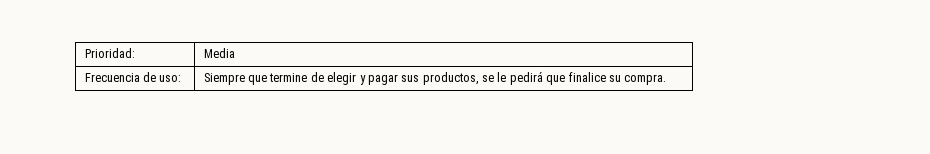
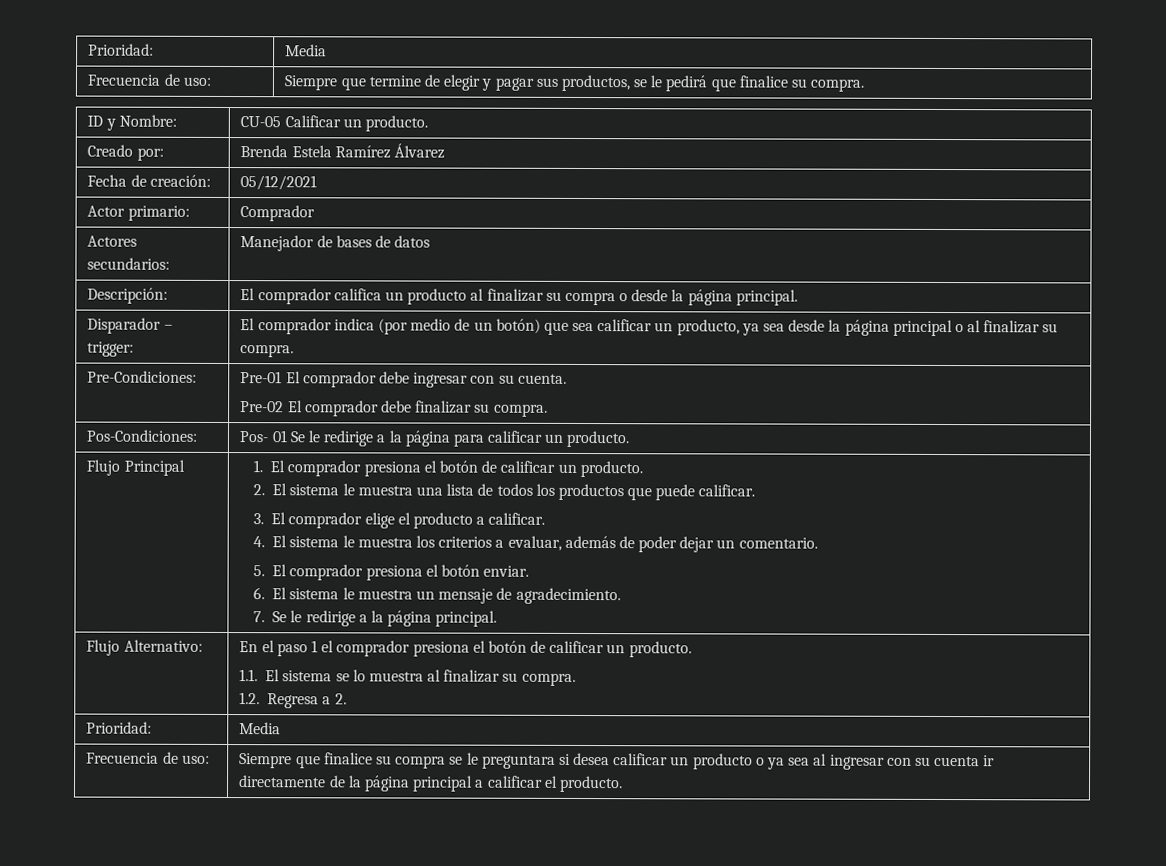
+ ID y Nombre: | CU-05 Calificar un producto.
+ Creado por: | Brenda Estela Ramírez Álvarez
+ Fecha de creación: | 05/12/2021
+ Actor primario: | Comprador
+ Actores secundarios: | Manejador de bases de datos
+ Descripción: | El comprador califica un producto al finalizar su compra o desde la página principal.
+ Disparador – trigger: | El comprador indica (por medio de un botón) que sea calificar un producto, ya sea desde la página principal o al finalizar su compra.
+ Pre-Condiciones: | Pre-01 El comprador debe ingresar con su cuenta.
+ Pre-02 El comprador debe finalizar su compra.
+ Pos-Condiciones: | Pos- 01 Se le redirige a la página para calificar un producto.
+ Flujo Principal | 1. El comprador presiona el botón de calificar un producto.
+ 2. El sistema le muestra una lista de todos los productos que puede calificar.
+ 3. El comprador elige el producto a calificar.
+ 4. El sistema le muestra los criterios a evaluar, además de poder dejar un comentario.
+ 5. El comprador presiona el botón enviar.
+ 6. El sistema le muestra un mensaje de agradecimiento.
+ 7. Se le redirige a la página principal.
+ Flujo Alternativo: | En el paso 1 el comprador presiona el botón de calificar un producto.
+ 1.1. El sistema se lo muestra al finalizar su compra.
+ 1.2. Regresa a 2.
+ Prioridad: | Media
+ Frecuencia de uso: | Siempre que finalice su compra se le preguntara si desea calificar un producto o ya sea al ingresar con su cuenta ir directamente de la página principal a calificar el producto.

